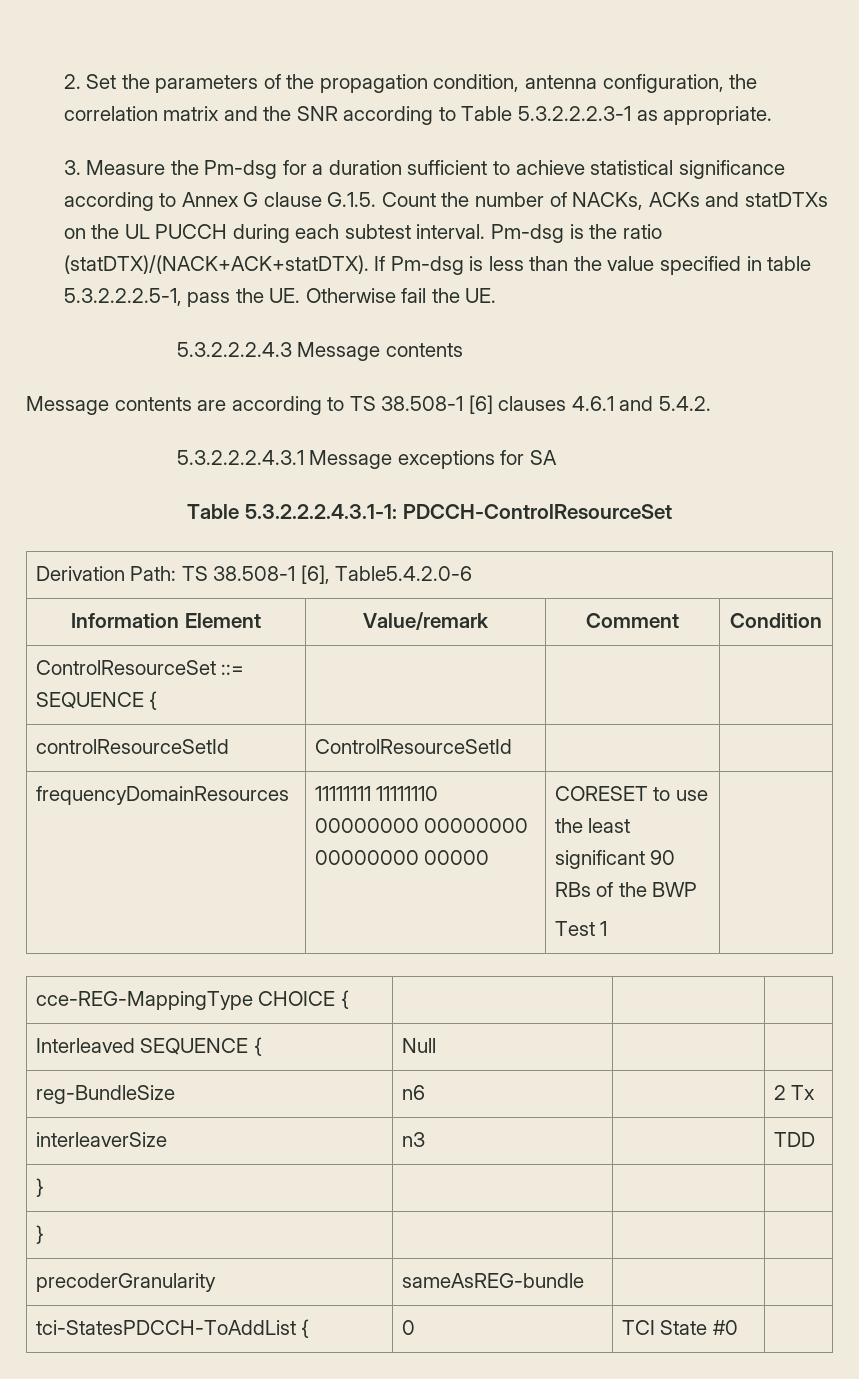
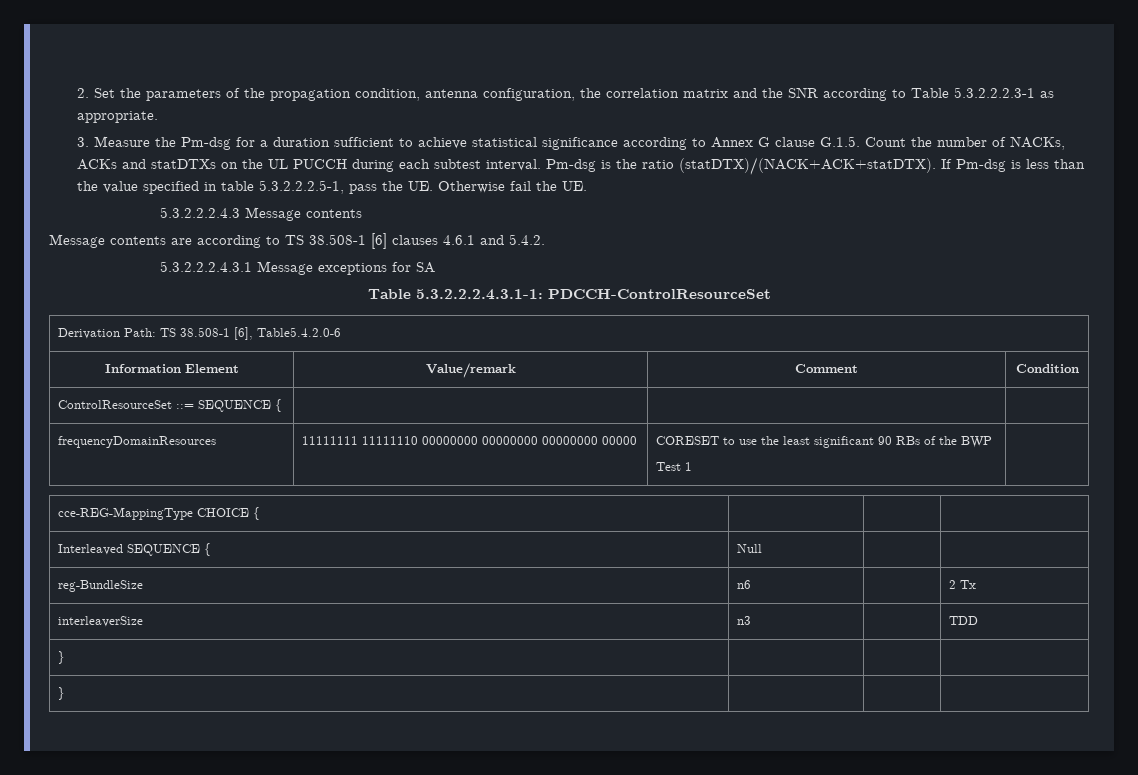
- controlResourceSetId | ControlResourceSetId | |
- precoderGranularity | sameAsREG-bundle | |
- tci-StatesPDCCH-ToAddList { | 0 | TCI State #0 |

